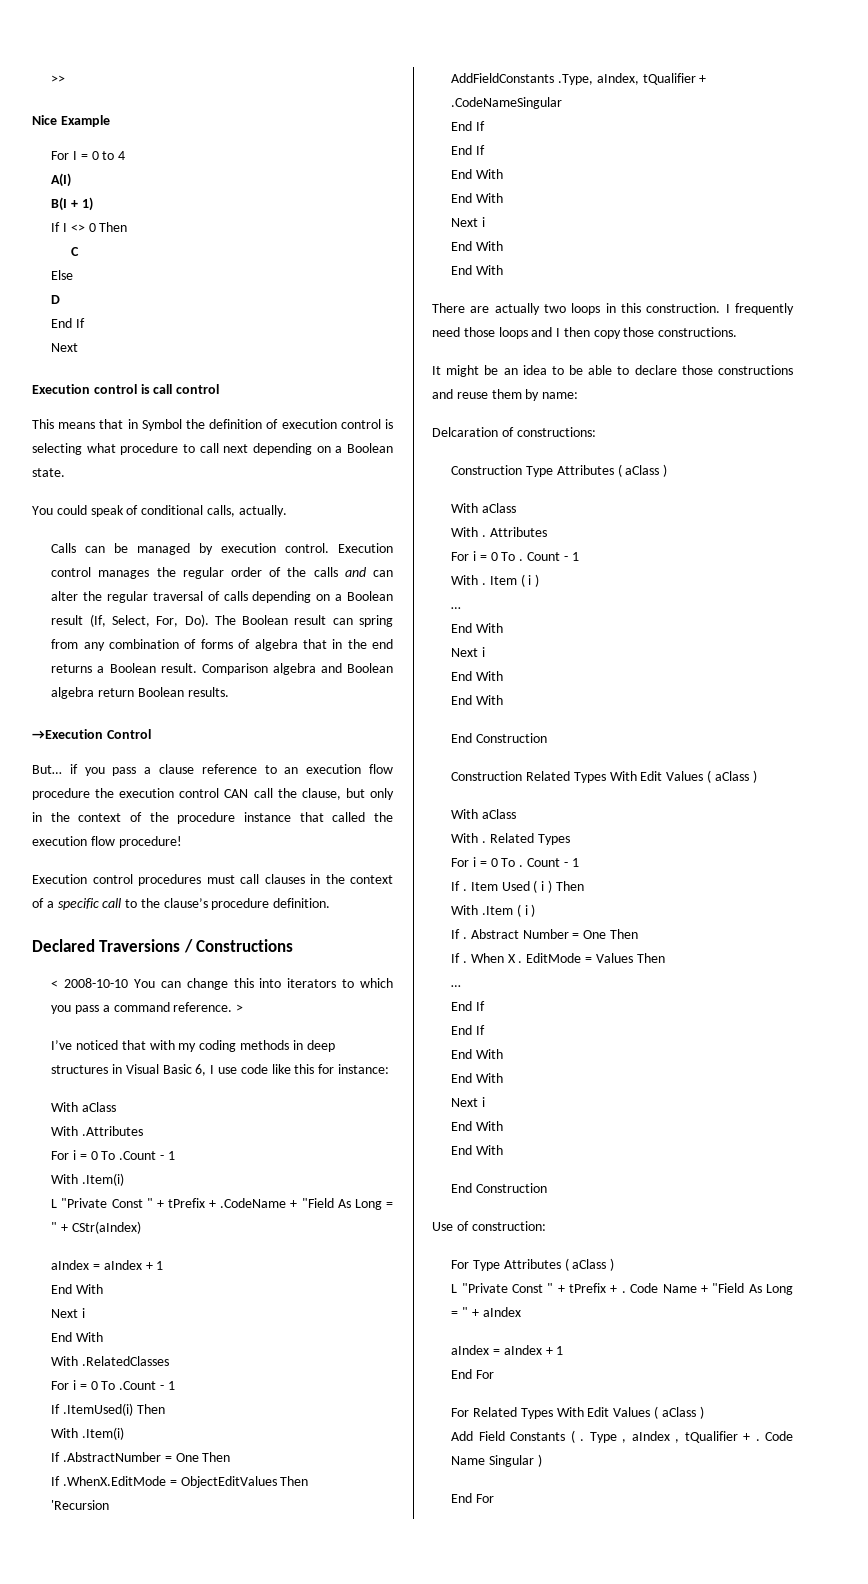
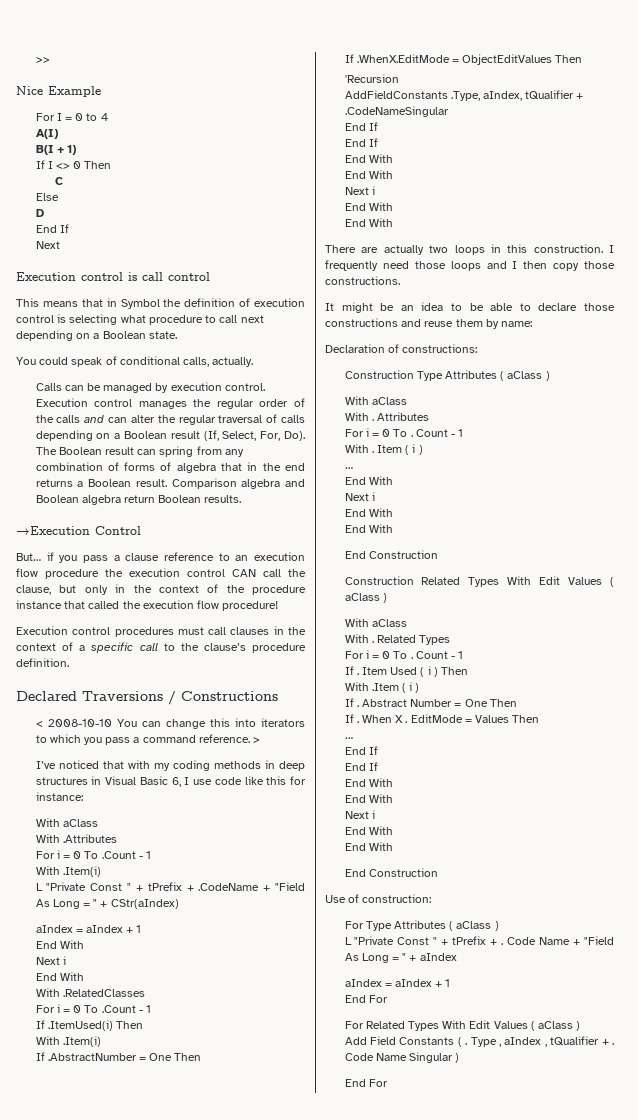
- Delcaration of constructions:
+ Declaration of constructions:

